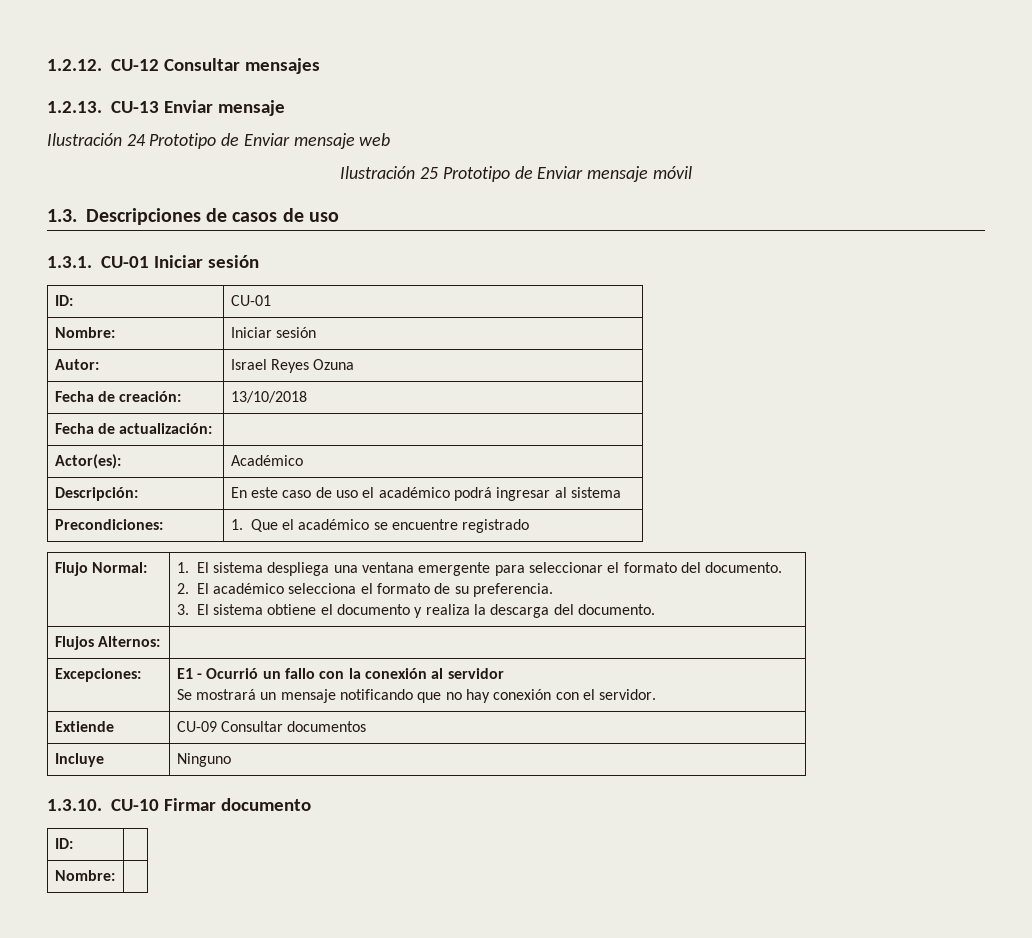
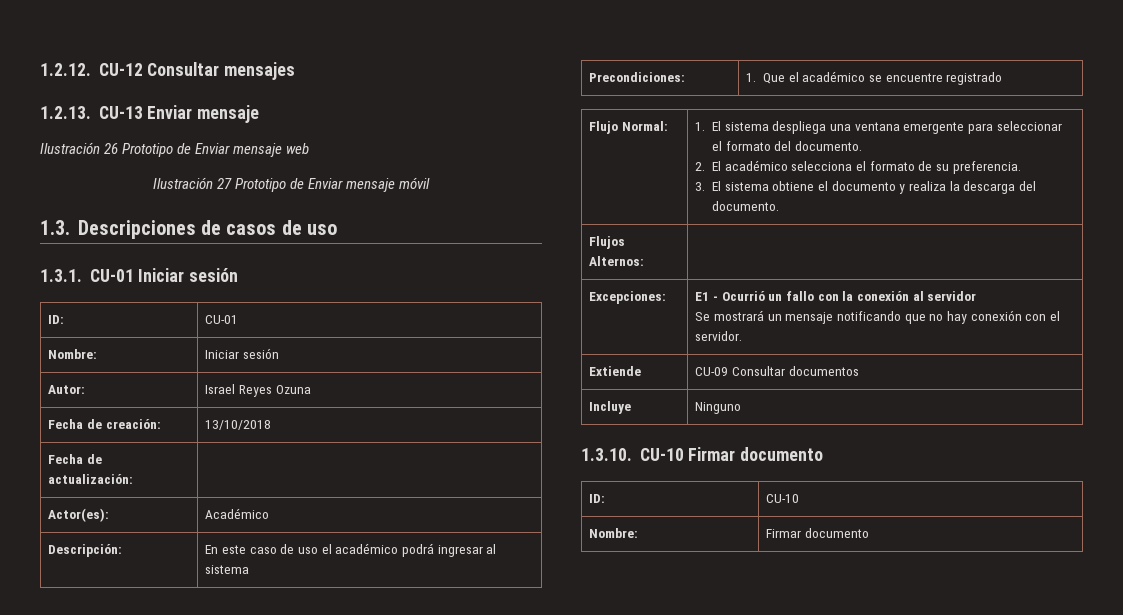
- Ilustración 24 Prototipo de Enviar mensaje web
+ Ilustración 26 Prototipo de Enviar mensaje web
- Ilustración 25 Prototipo de Enviar mensaje móvil
+ Ilustración 27 Prototipo de Enviar mensaje móvil
  1.3.10. CU-10 Firmar documento
- ID: |
- Nombre: |
+ ID: | CU-10
+ Nombre: | Firmar documento

